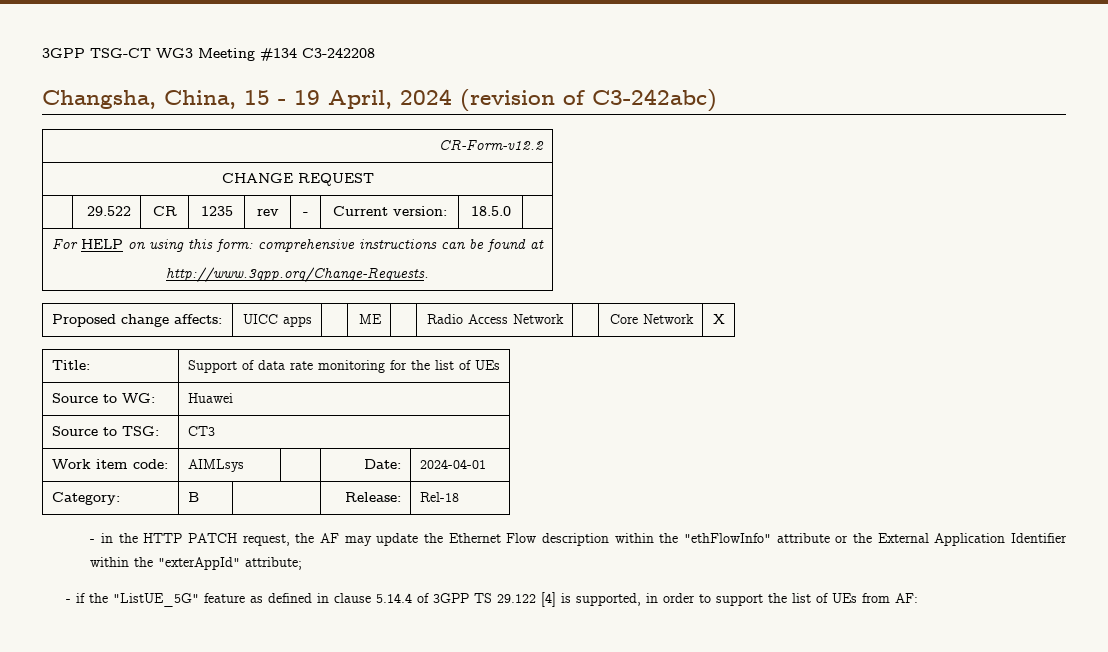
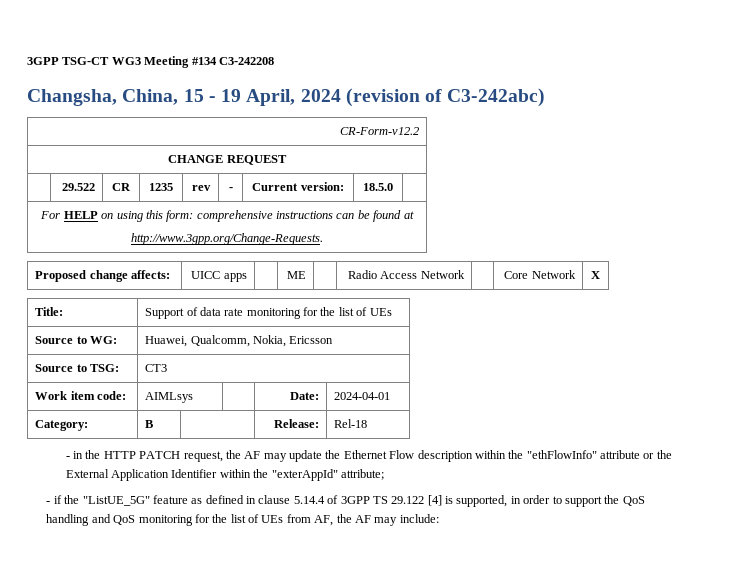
- Source to WG: | Huawei
+ Source to WG: | Huawei, Qualcomm, Nokia, Ericsson
- - if the "ListUE_5G" feature as defined in clause 5.14.4 of 3GPP TS 29.122 [4] is supported, in order to support the list of UEs from AF:
+ - if the "ListUE_5G" feature as defined in clause 5.14.4 of 3GPP TS 29.122 [4] is supported, in order to support the QoS handling and QoS monitoring for the list of UEs from AF, the AF may include:

